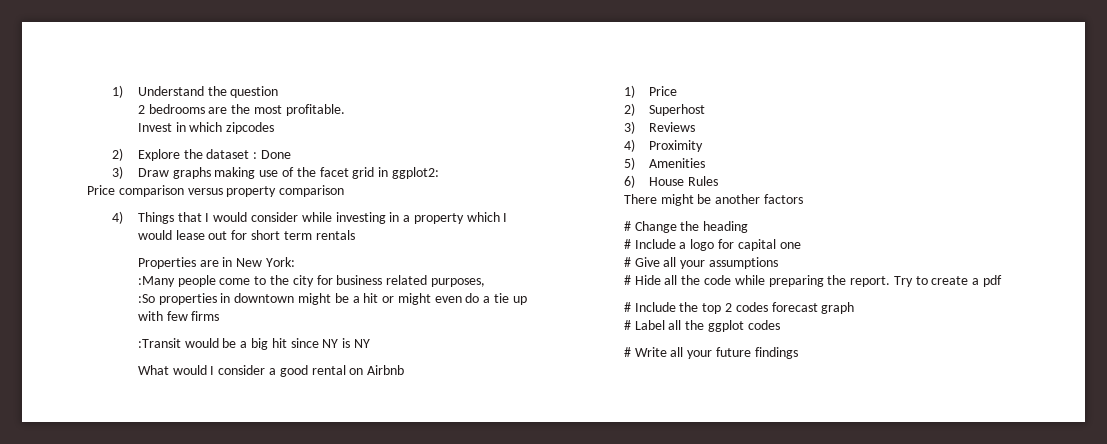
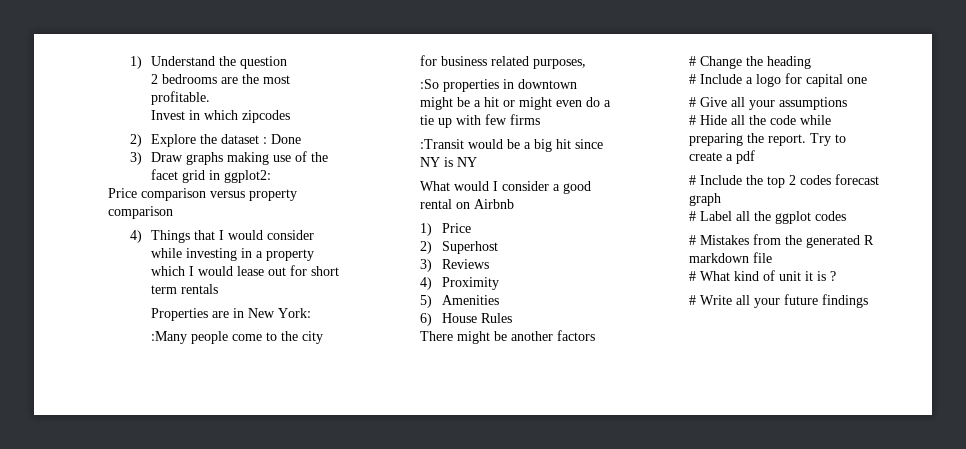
+ # Mistakes from the generated R markdown file
+ # What kind of unit it is ?

